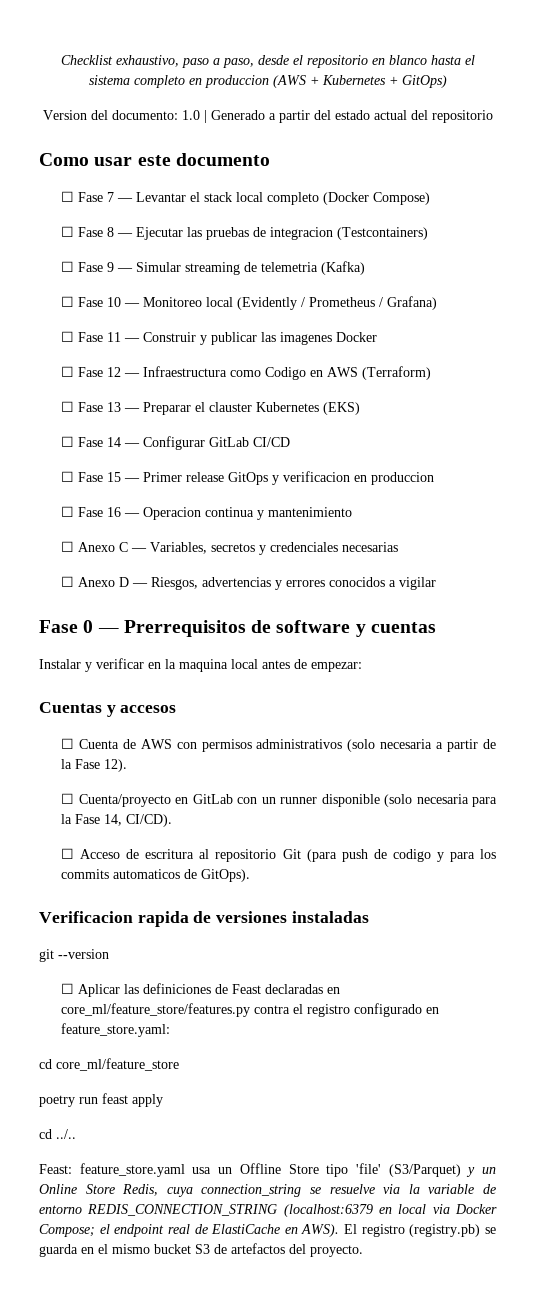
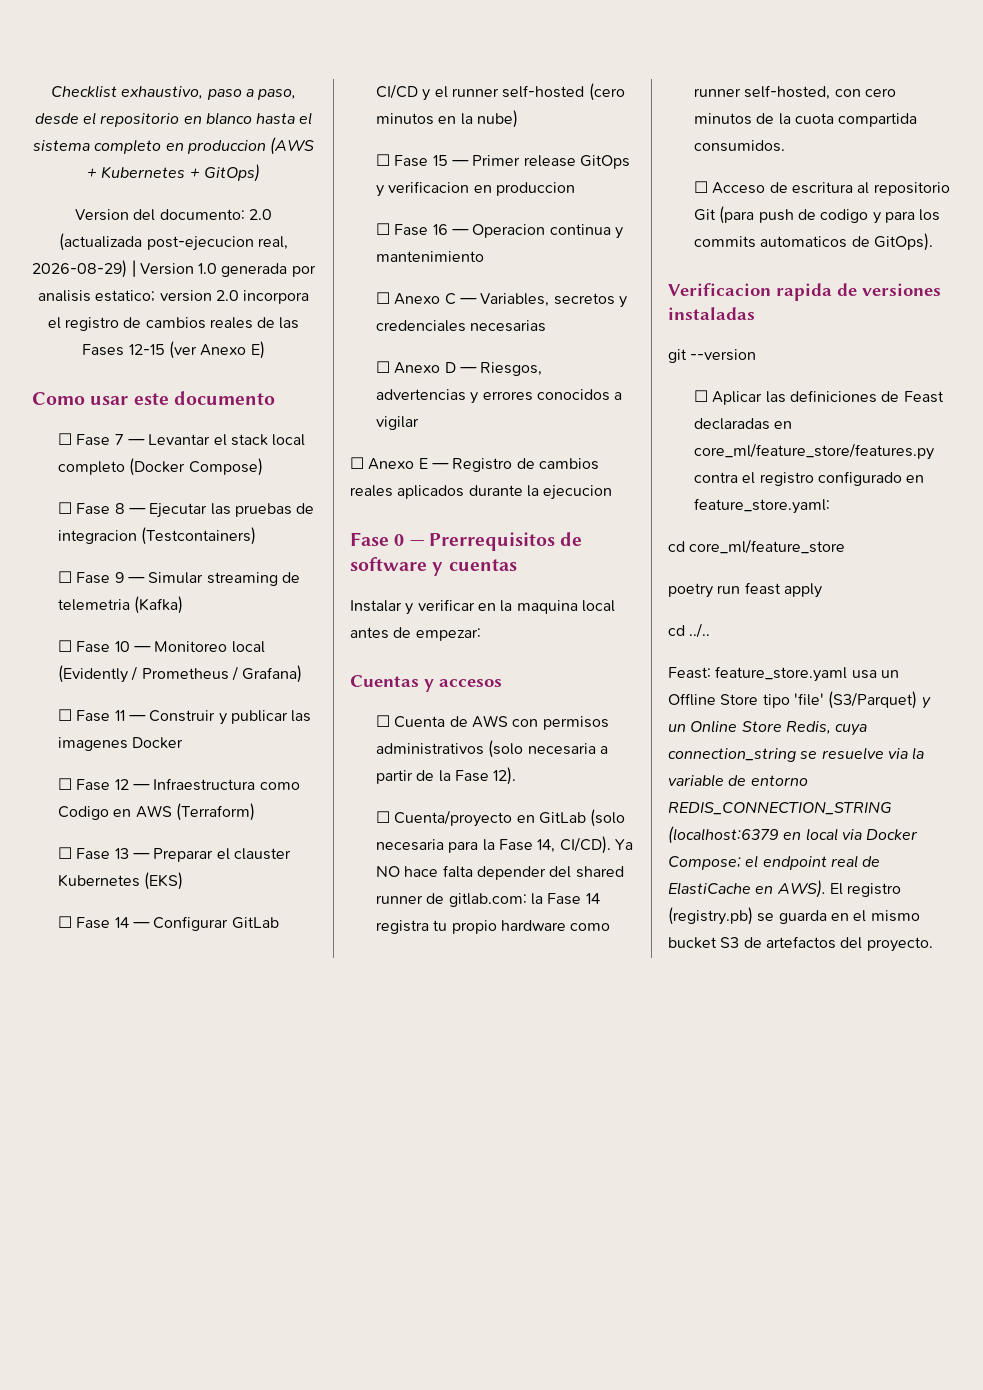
- Version del documento: 1.0 | Generado a partir del estado actual del repositorio
+ Version del documento: 2.0 (actualizada post-ejecucion real, 2026-08-29) | Version 1.0 generada por analisis estatico; version 2.0 incorpora el registro de cambios reales de las Fases 12-15 (ver Anexo E)
- ☐ Fase 14 — Configurar GitLab CI/CD
+ ☐ Fase 14 — Configurar GitLab CI/CD y el runner self-hosted (cero minutos en la nube)
+ ☐ Anexo E — Registro de cambios reales aplicados durante la ejecucion
- ☐ Cuenta/proyecto en GitLab con un runner disponible (solo necesaria para la Fase 14, CI/CD).
+ ☐ Cuenta/proyecto en GitLab (solo necesaria para la Fase 14, CI/CD). Ya NO hace falta depender del shared runner de gitlab.com: la Fase 14 registra tu propio hardware como runner self-hosted, con cero minutos de la cuota compartida consumidos.

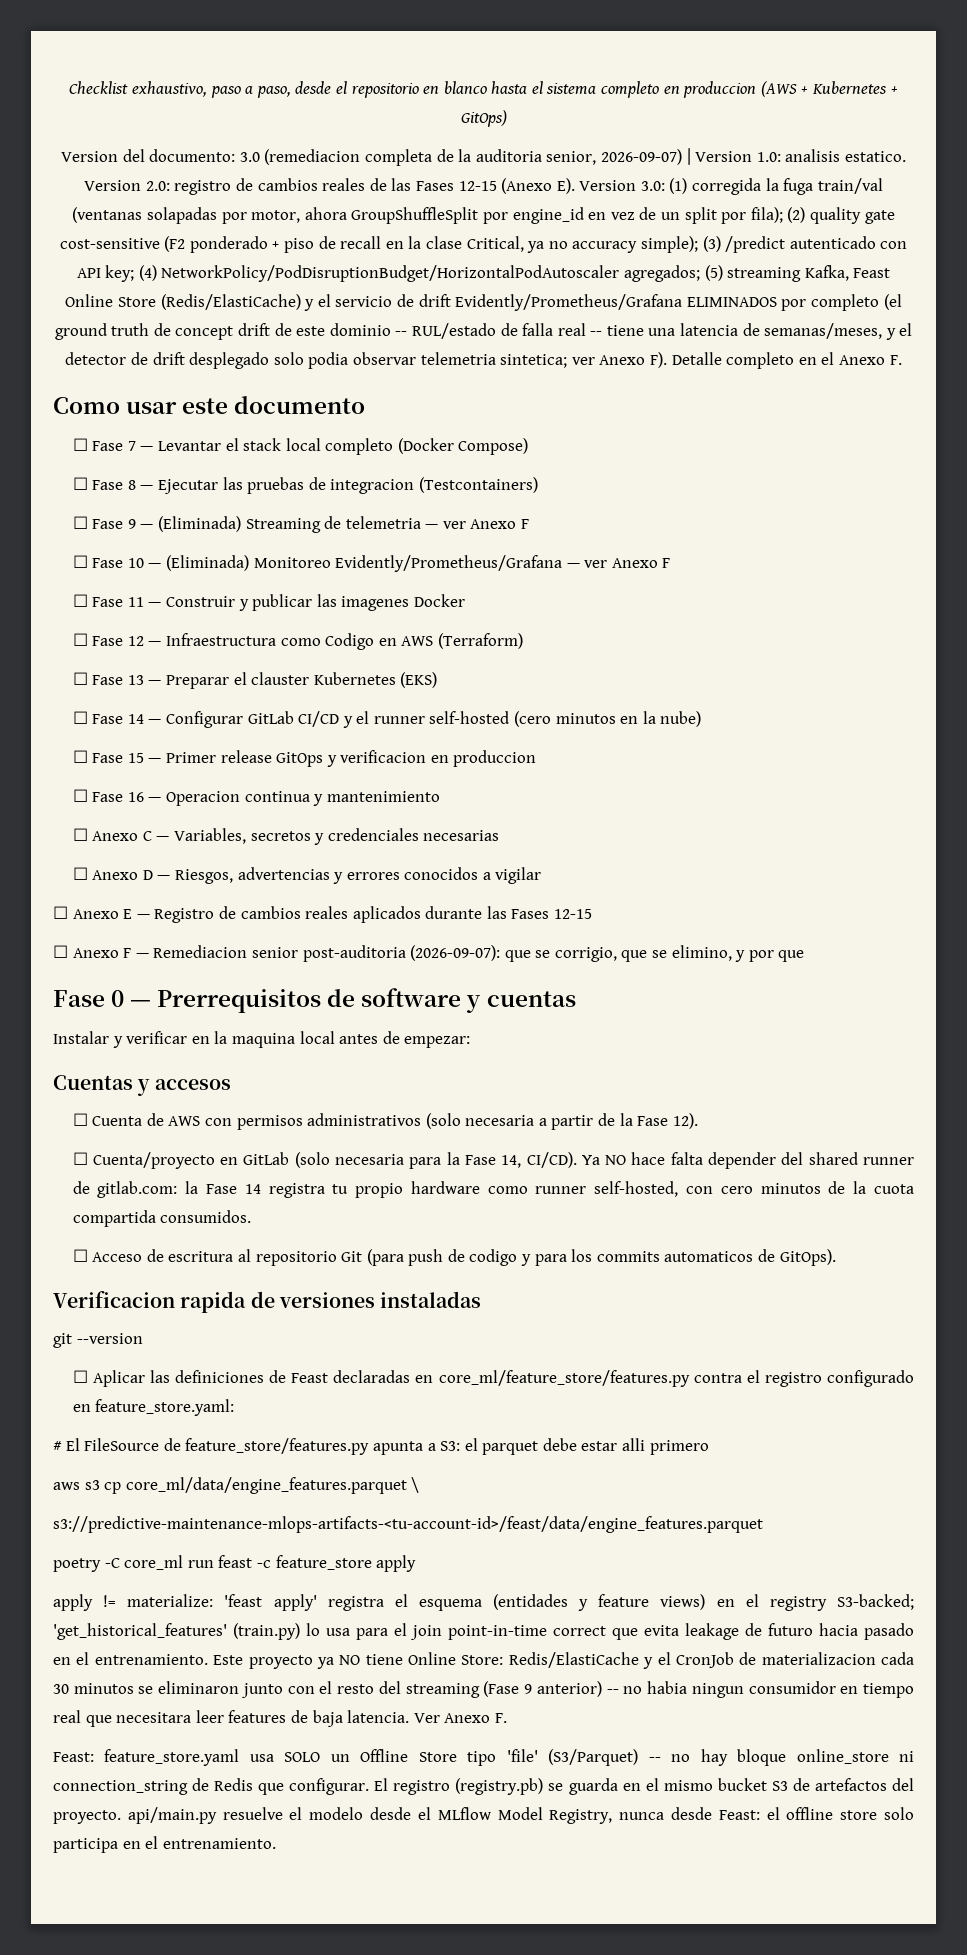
- Version del documento: 2.0 (actualizada post-ejecucion real, 2026-08-29) | Version 1.0 generada por analisis estatico; version 2.0 incorpora el registro de cambios reales de las Fases 12-15 (ver Anexo E)
+ Version del documento: 3.0 (remediacion completa de la auditoria senior, 2026-09-07) | Version 1.0: analisis estatico. Version 2.0: registro de cambios reales de las Fases 12-15 (Anexo E). Version 3.0: (1) corregida la fuga train/val (ventanas solapadas por motor, ahora GroupShuffleSplit por engine_id en vez de un split por fila); (2) quality gate cost-sensitive (F2 ponderado + piso de recall en la clase Critical, ya no accuracy simple); (3) /predict autenticado con API key; (4) NetworkPolicy/PodDisruptionBudget/HorizontalPodAutoscaler agregados; (5) streaming Kafka, Feast Online Store (Redis/ElastiCache) y el servicio de drift Evidently/Prometheus/Grafana ELIMINADOS por completo (el ground truth de concept drift de este dominio -- RUL/estado de falla real -- tiene una latencia de semanas/meses, y el detector de drift desplegado solo podia observar telemetria sintetica; ver Anexo F). Detalle completo en el Anexo F.
- ☐ Fase 9 — Simular streaming de telemetria (Kafka)
- ☐ Fase 10 — Monitoreo local (Evidently / Prometheus / Grafana)
+ ☐ Fase 9 — (Eliminada) Streaming de telemetria — ver Anexo F
+ ☐ Fase 10 — (Eliminada) Monitoreo Evidently/Prometheus/Grafana — ver Anexo F
- ☐ Anexo E — Registro de cambios reales aplicados durante la ejecucion
+ ☐ Anexo E — Registro de cambios reales aplicados durante las Fases 12-15
+ ☐ Anexo F — Remediacion senior post-auditoria (2026-09-07): que se corrigio, que se elimino, y por que
- cd core_ml/feature_store
- poetry run feast apply
- cd ../..
+ # El FileSource de feature_store/features.py apunta a S3: el parquet debe estar alli primero
+ aws s3 cp core_ml/data/engine_features.parquet \
+ s3://predictive-maintenance-mlops-artifacts-<tu-account-id>/feast/data/engine_features.parquet
+ poetry -C core_ml run feast -c feature_store apply
+ apply != materialize: 'feast apply' registra el esquema (entidades y feature views) en el registry S3-backed; 'get_historical_features' (train.py) lo usa para el join point-in-time correct que evita leakage de futuro hacia pasado en el entrenamiento. Este proyecto ya NO tiene Online Store: Redis/ElastiCache y el CronJob de materializacion cada 30 minutos se eliminaron junto con el resto del streaming (Fase 9 anterior) -- no habia ningun consumidor en tiempo real que necesitara leer features de baja latencia. Ver Anexo F.
- Feast: feature_store.yaml usa un Offline Store tipo 'file' (S3/Parquet) y un Online Store Redis, cuya connection_string se resuelve via la variable de entorno REDIS_CONNECTION_STRING (localhost:6379 en local via Docker Compose; el endpoint real de ElastiCache en AWS).
+ Feast: feature_store.yaml usa SOLO un Offline Store tipo 'file' (S3/Parquet) -- no hay bloque online_store ni connection_string de Redis que configurar.
- El registro (registry.pb) se guarda en el mismo bucket S3 de artefactos del proyecto.
+ El registro (registry.pb) se guarda en el mismo bucket S3 de artefactos del proyecto. api/main.py resuelve el modelo desde el MLflow Model Registry, nunca desde Feast: el offline store solo participa en el entrenamiento.

